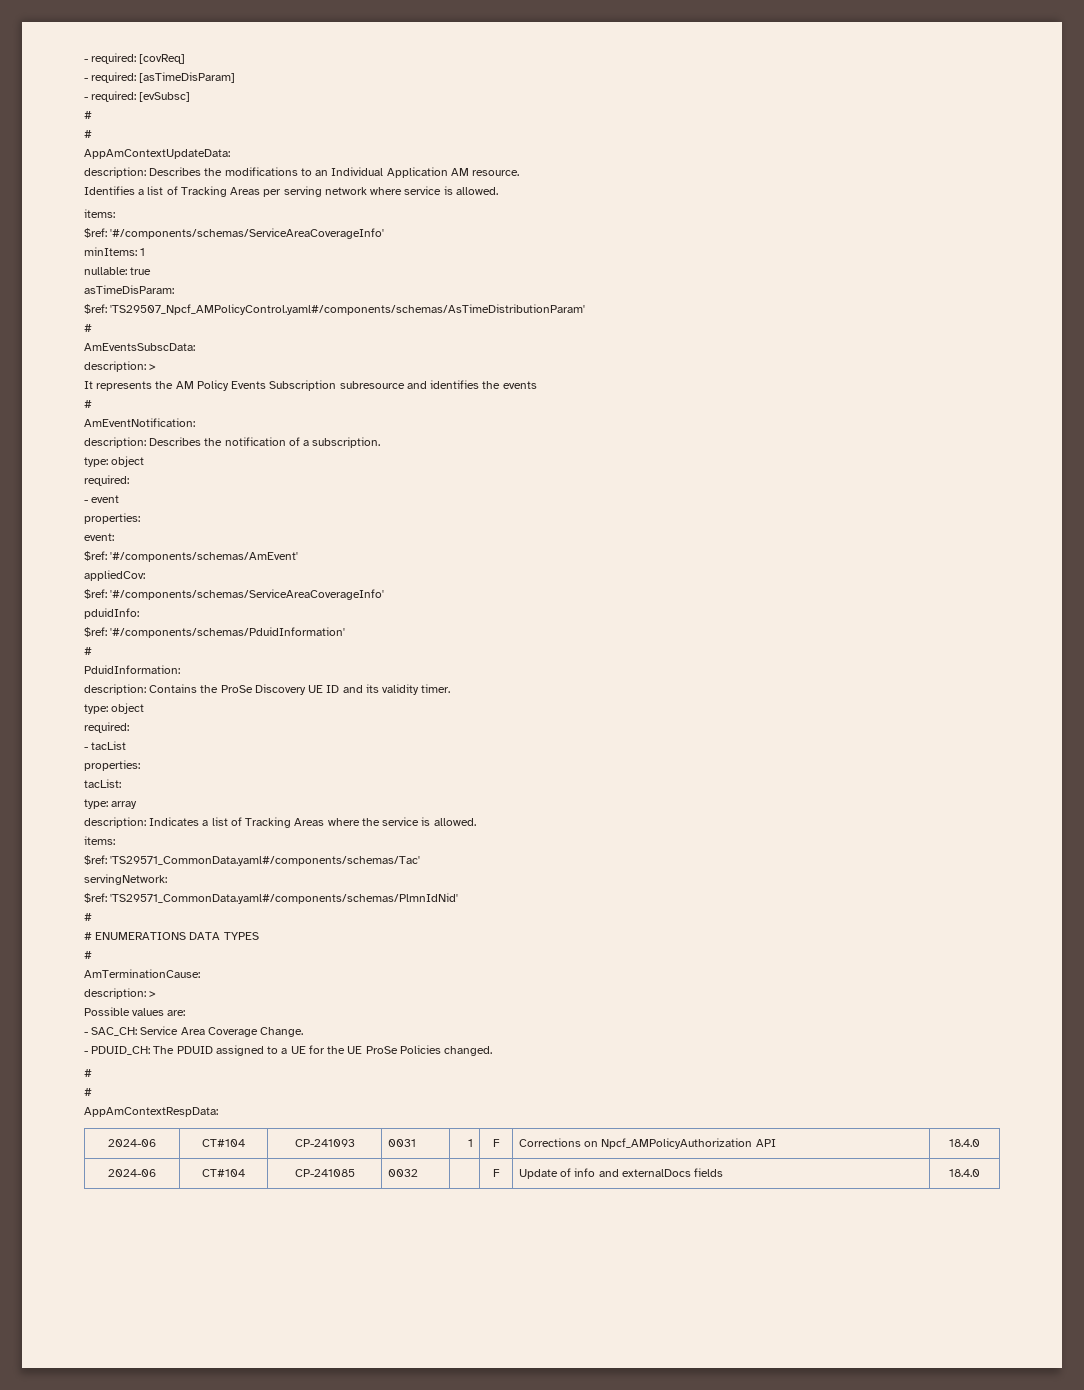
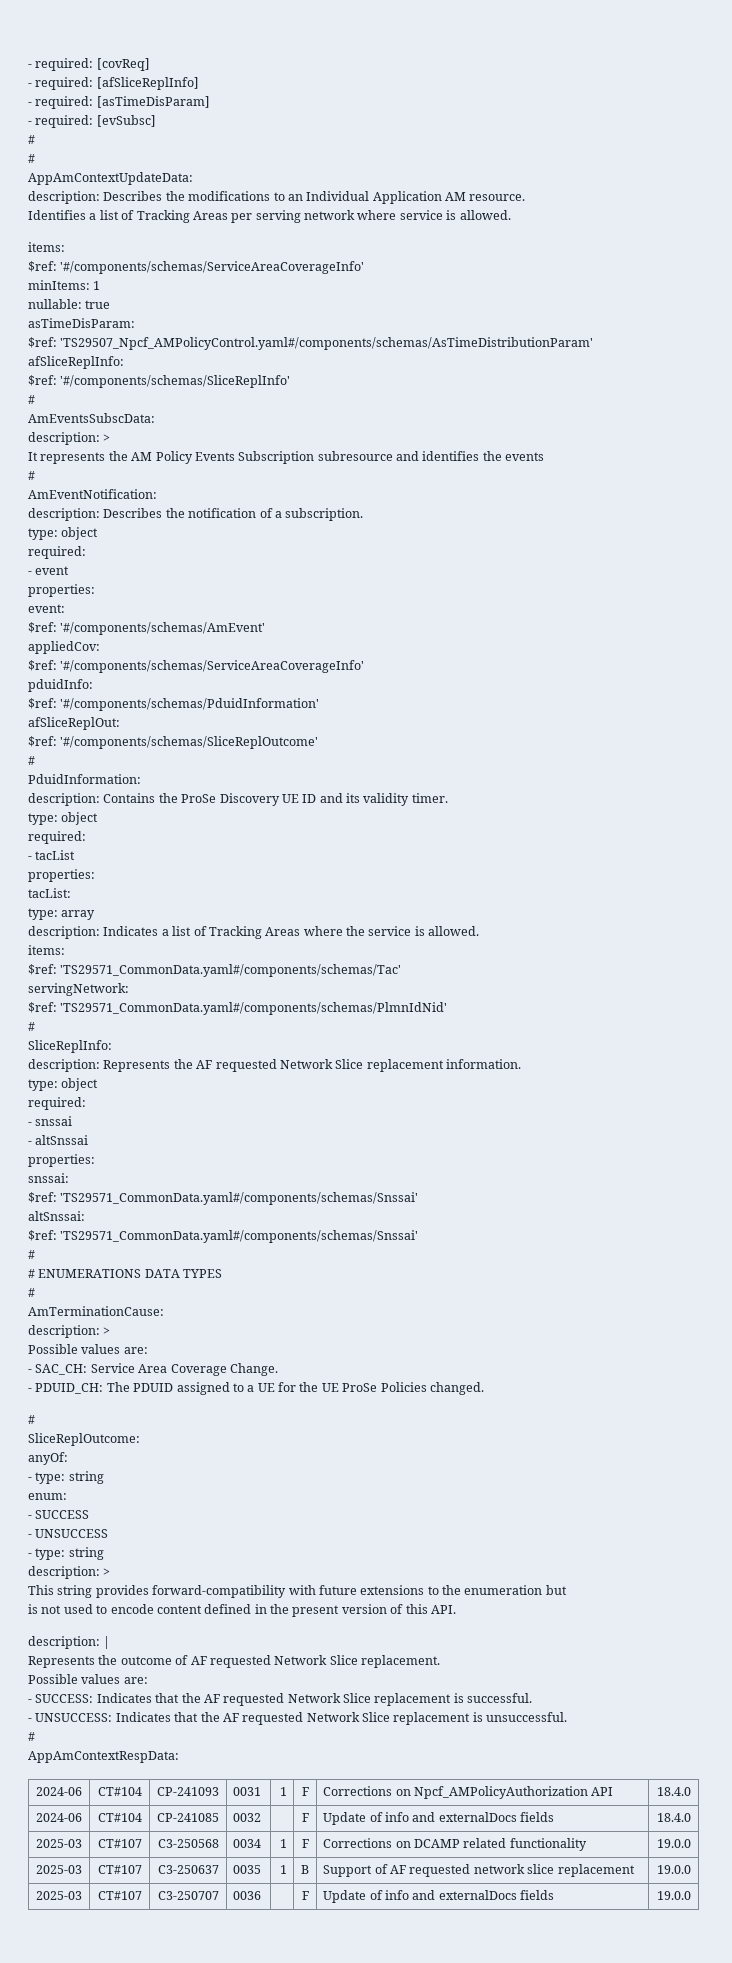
+ - required: [afSliceReplInfo]
+ afSliceReplInfo:
+ $ref: '#/components/schemas/SliceReplInfo'
+ afSliceReplOut:
+ $ref: '#/components/schemas/SliceReplOutcome'
+ SliceReplInfo:
+ description: Represents the AF requested Network Slice replacement information.
+ type: object
+ required:
+ - snssai
+ - altSnssai
+ properties:
+ snssai:
+ $ref: 'TS29571_CommonData.yaml#/components/schemas/Snssai'
+ altSnssai:
+ $ref: 'TS29571_CommonData.yaml#/components/schemas/Snssai'
+ #
+ SliceReplOutcome:
+ anyOf:
+ - type: string
+ enum:
+ - SUCCESS
+ - UNSUCCESS
+ - type: string
+ description: >
+ This string provides forward-compatibility with future extensions to the enumeration but
+ is not used to encode content defined in the present version of this API.
+ description: |
+ Represents the outcome of AF requested Network Slice replacement.
+ Possible values are:
+ - SUCCESS: Indicates that the AF requested Network Slice replacement is successful.
+ - UNSUCCESS: Indicates that the AF requested Network Slice replacement is unsuccessful.
+ 2025-03 | CT#107 | C3-250568 | 0034 | 1 | F | Corrections on DCAMP related functionality | 19.0.0
+ 2025-03 | CT#107 | C3-250637 | 0035 | 1 | B | Support of AF requested network slice replacement | 19.0.0
+ 2025-03 | CT#107 | C3-250707 | 0036 | | F | Update of info and externalDocs fields | 19.0.0

